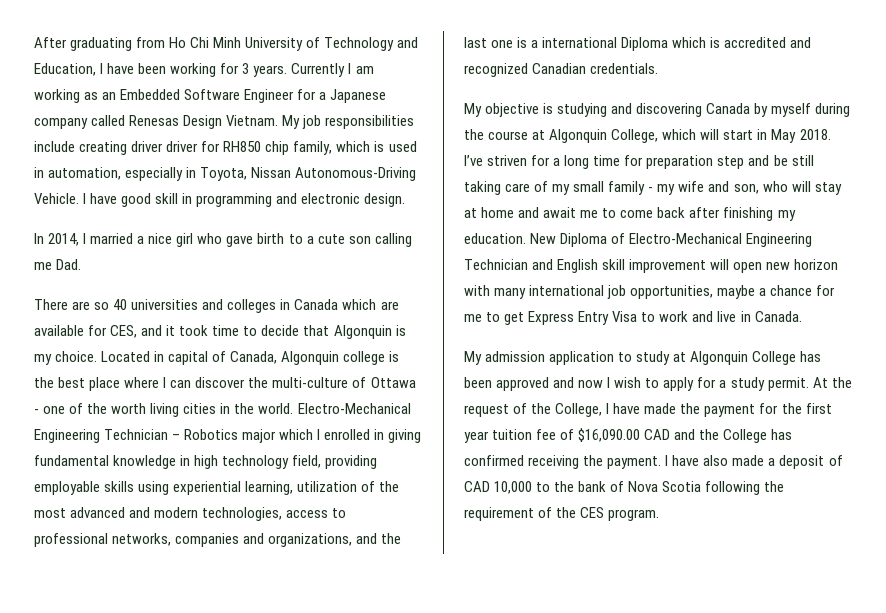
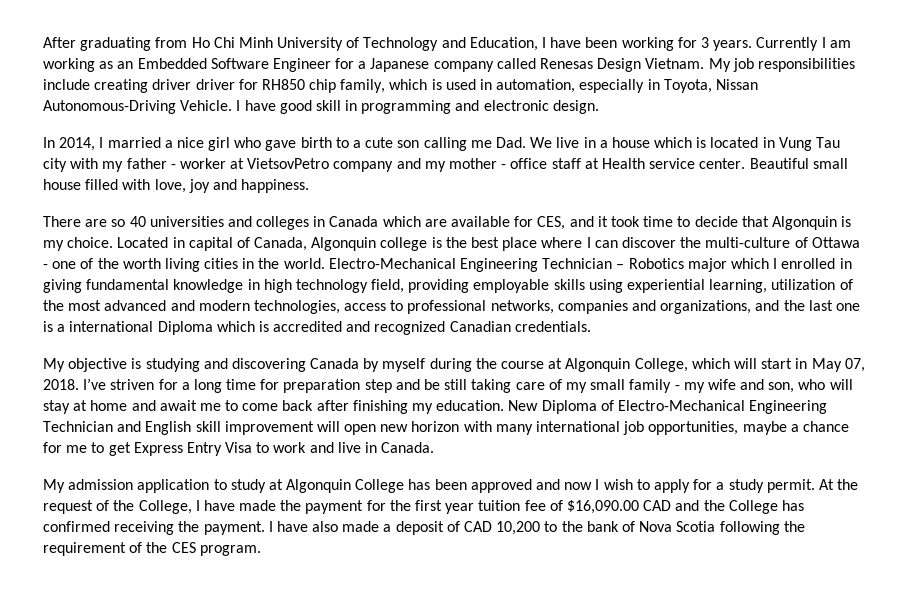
- In 2014, I married a nice girl who gave birth to a cute son calling me Dad.
+ In 2014, I married a nice girl who gave birth to a cute son calling me Dad. We live in a house which is located in Vung Tau city with my father - worker at VietsovPetro company and my mother - office staff at Health service center. Beautiful small house filled with love, joy and happiness.
- My objective is studying and discovering Canada by myself during the course at Algonquin College, which will start in May 2018.
+ My objective is studying and discovering Canada by myself during the course at Algonquin College, which will start in May 07, 2018.
- I have also made a deposit of CAD 10,000 to the bank of Nova Scotia following the requirement of the CES program.
+ I have also made a deposit of CAD 10,200 to the bank of Nova Scotia following the requirement of the CES program.

